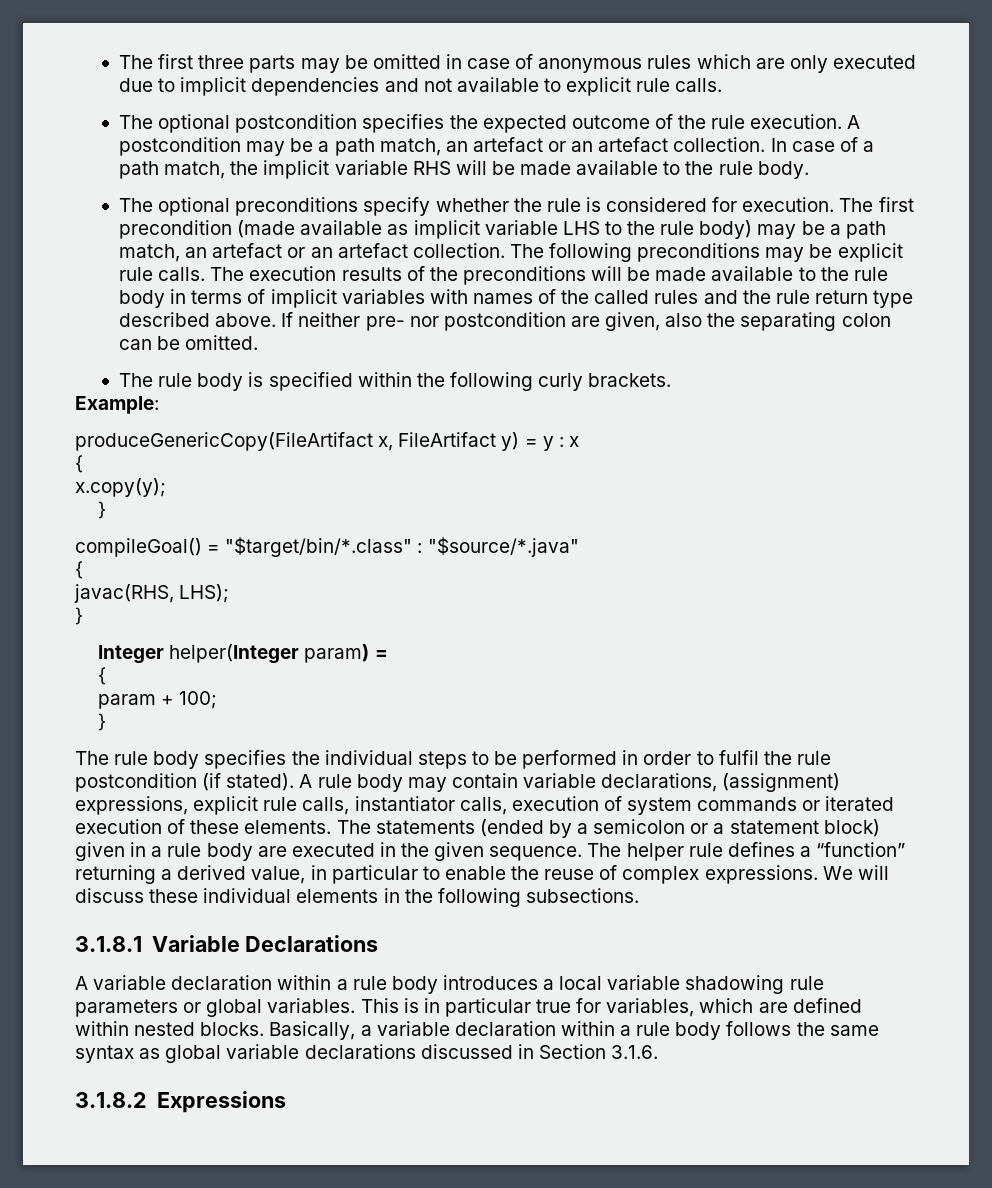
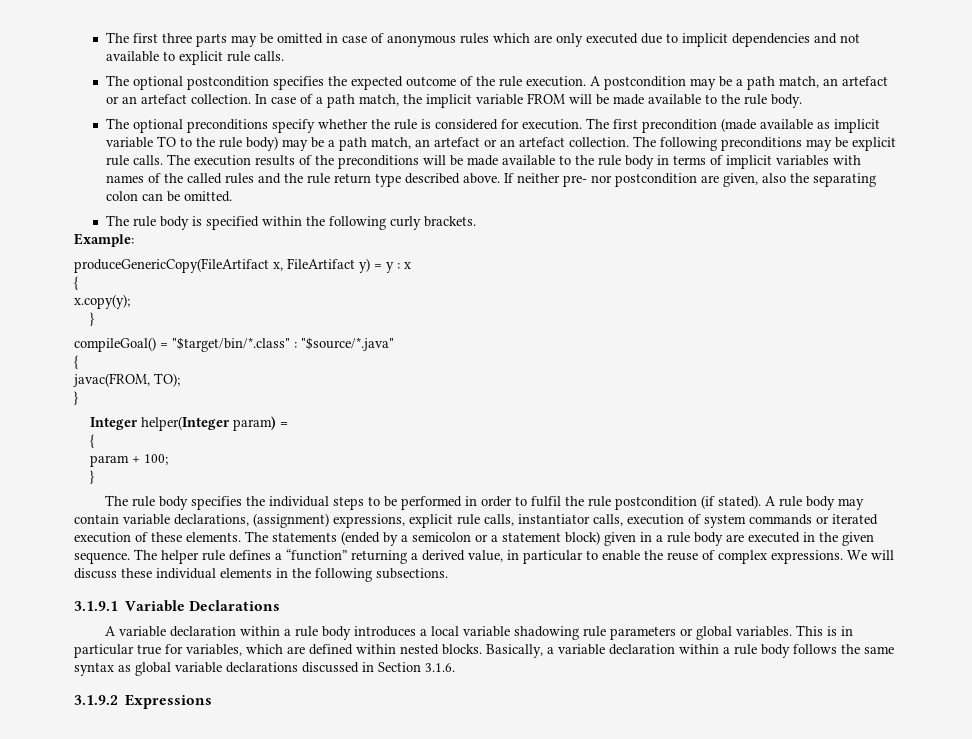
- In case of a path match, the implicit variable RHS will be made available to the rule body.
+ In case of a path match, the implicit variable FROM will be made available to the rule body.
- The first precondition (made available as implicit variable LHS to the rule body) may be a path match, an artefact or an artefact collection.
+ The first precondition (made available as implicit variable TO to the rule body) may be a path match, an artefact or an artefact collection.
- javac(RHS, LHS);
+ javac(FROM, TO);
- 3.1.8.1 Variable Declarations
+ 3.1.9.1 Variable Declarations
- 3.1.8.2 Expressions
+ 3.1.9.2 Expressions

